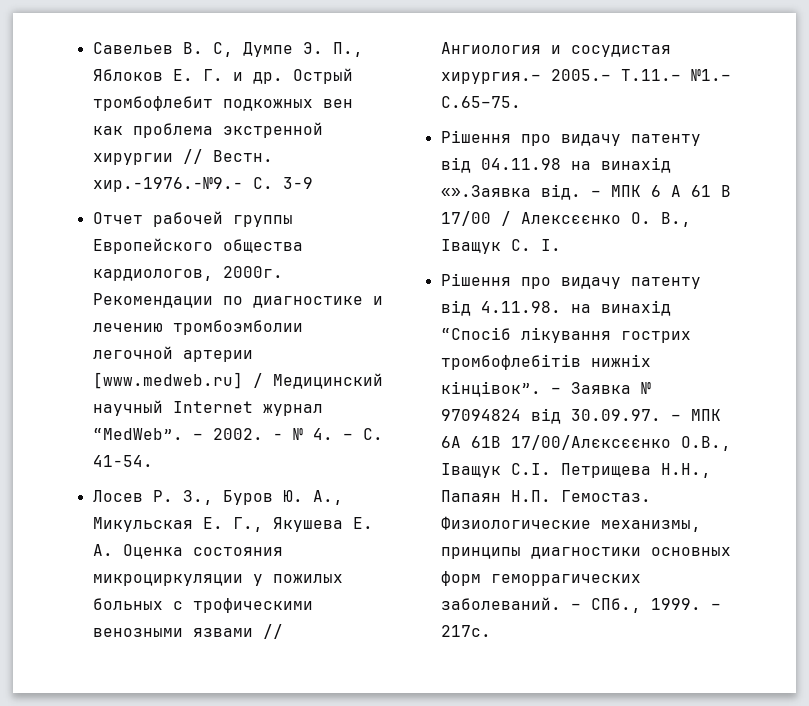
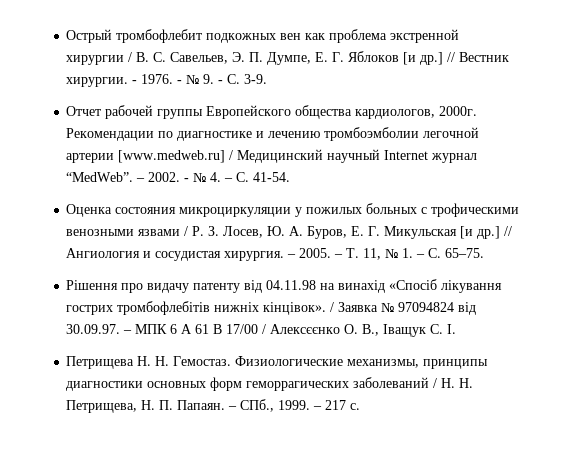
- Савельев В. С, Думпе Э. П., Яблоков Е. Г. и др. Острый тромбофлебит подкожных вен как проблема экстренной хирургии // Вестн. хир.-1976.-№9.- С. 3-9
+ Острый тромбофлебит подкожных вен как проблема экстренной хирургии / В. С. Савельев, Э. П. Думпе, Е. Г. Яблоков [и др.] // Вестник хирургии. - 1976. - № 9. - С. 3-9.
- Лосев Р. З., Буров Ю. А., Микульская Е. Г., Якушева Е. А. Оценка состояния микроциркуляции у пожилых больных с трофическими венозными язвами // Ангиология и сосудистая хирургия.– 2005.– Т.11.– №1.– С.65–75.
+ Оценка состояния микроциркуляции у пожилых больных с трофическими венозными язвами / Р. З. Лосев, Ю. А. Буров, Е. Г. Микульская [и др.] // Ангиология и сосудистая хирургия. – 2005. – Т. 11, № 1. – С. 65–75.
- Рішення про видачу патенту від 04.11.98 на винахід «».Заявка від. – МПК 6 А 61 В 17/00 / Алексєєнко О. В., Іващук С. І.
+ Рішення про видачу патенту від 04.11.98 на винахід «Спосіб лікування гострих тромбофлебітів нижніх кінцівок». / Заявка № 97094824 від 30.09.97. – МПК 6 А 61 В 17/00 / Алексєєнко О. В., Іващук С. І.
- Рішення про видачу патенту від 4.11.98. на винахід “Спосіб лікування гострих тромбофлебітів нижніх кінцівок”. – Заявка № 97094824 від 30.09.97. – МПК 6А 61В 17/00/Алєксєєнко О.В., Іващук С.І. Петрищева Н.Н., Папаян Н.П. Гемостаз.
+ Петрищева Н. Н. Гемостаз.
- Физиологические механизмы, принципы диагностики основных форм геморрагических заболеваний.
+ Физиологические механизмы, принципы диагностики основных форм геморрагических заболеваний / Н. Н. Петрищева, Н. П. Папаян.
- – 217с.
+ – 217 с.

